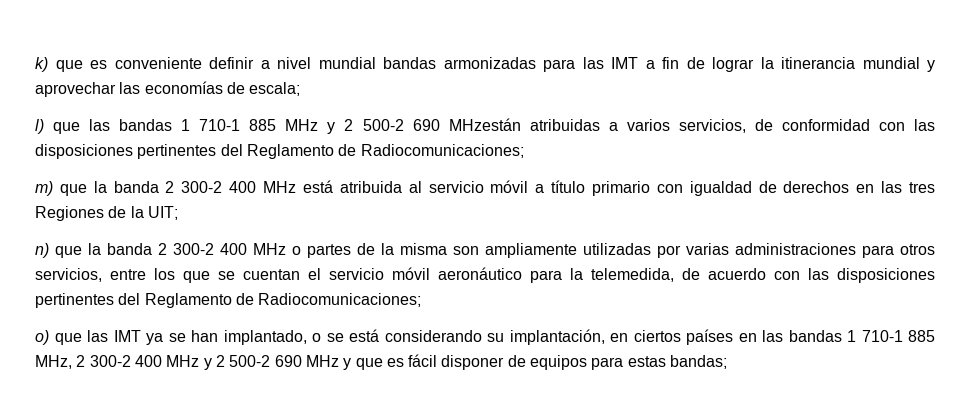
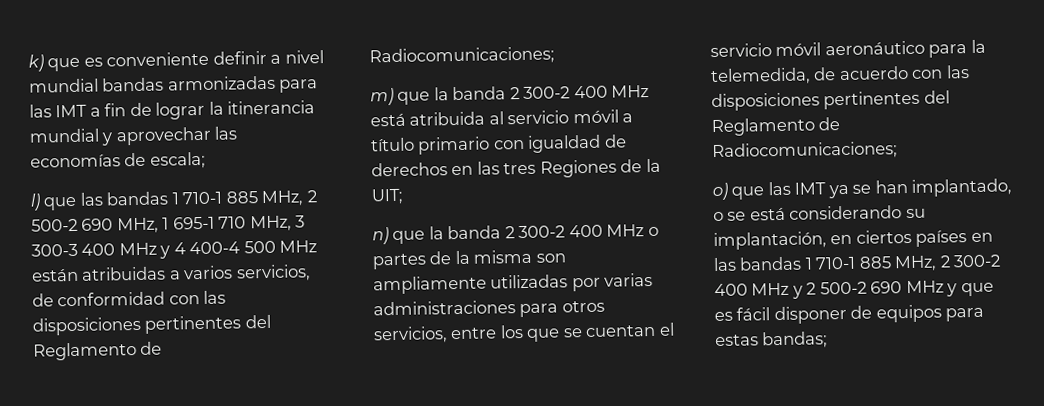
- l) que las bandas 1 710-1 885 MHz y 2 500-2 690 MHzestán atribuidas a varios servicios, de conformidad con las disposiciones pertinentes del Reglamento de Radiocomunicaciones;
+ l) que las bandas 1 710-1 885 MHz, 2 500-2 690 MHz, 1 695-1 710 MHz, 3 300-3 400 MHz y 4 400-4 500 MHz están atribuidas a varios servicios, de conformidad con las disposiciones pertinentes del Reglamento de Radiocomunicaciones;

